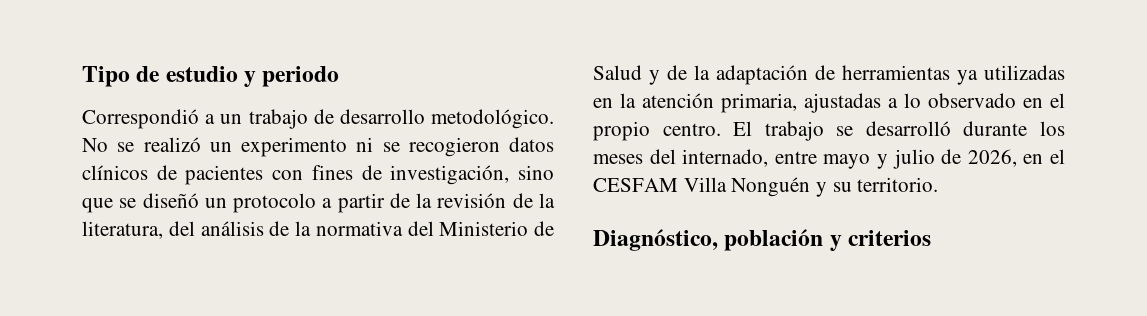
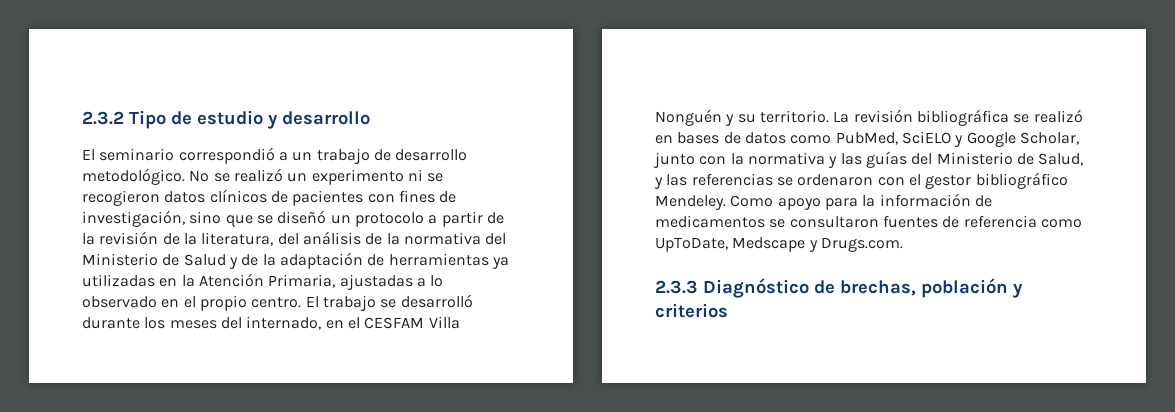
- Tipo de estudio y periodo
- Correspondió a un trabajo de desarrollo metodológico.
+ 2.3.2 Tipo de estudio y desarrollo
+ El seminario correspondió a un trabajo de desarrollo metodológico.
- No se realizó un experimento ni se recogieron datos clínicos de pacientes con fines de investigación, sino que se diseñó un protocolo a partir de la revisión de la literatura, del análisis de la normativa del Ministerio de Salud y de la adaptación de herramientas ya utilizadas en la atención primaria, ajustadas a lo observado en el propio centro.
+ No se realizó un experimento ni se recogieron datos clínicos de pacientes con fines de investigación, sino que se diseñó un protocolo a partir de la revisión de la literatura, del análisis de la normativa del Ministerio de Salud y de la adaptación de herramientas ya utilizadas en la Atención Primaria, ajustadas a lo observado en el propio centro.
- El trabajo se desarrolló durante los meses del internado, entre mayo y julio de 2026, en el CESFAM Villa Nonguén y su territorio.
- Diagnóstico, población y criterios
+ El trabajo se desarrolló durante los meses del internado, en el CESFAM Villa Nonguén y su territorio. La revisión bibliográfica se realizó en bases de datos como PubMed, SciELO y Google Scholar, junto con la normativa y las guías del Ministerio de Salud, y las referencias se ordenaron con el gestor bibliográfico Mendeley. Como apoyo para la información de medicamentos se consultaron fuentes de referencia como UpToDate, Medscape y Drugs.com.
+ 2.3.3 Diagnóstico de brechas, población y criterios

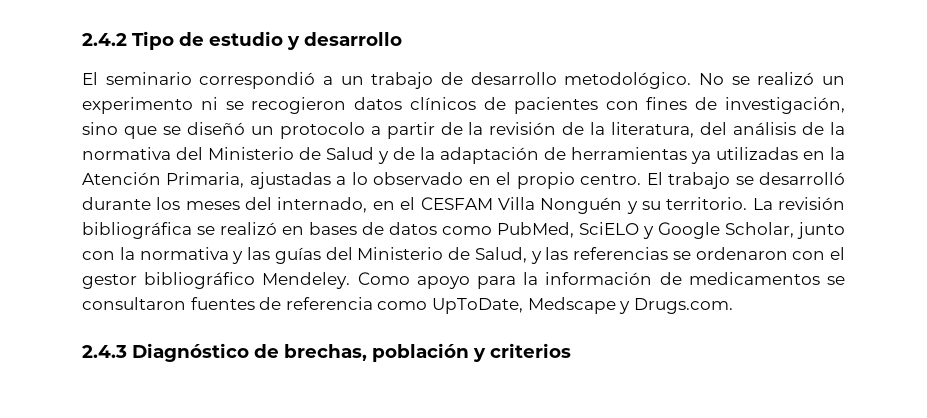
- 2.3.2 Tipo de estudio y desarrollo
+ 2.4.2 Tipo de estudio y desarrollo
- 2.3.3 Diagnóstico de brechas, población y criterios
+ 2.4.3 Diagnóstico de brechas, población y criterios

